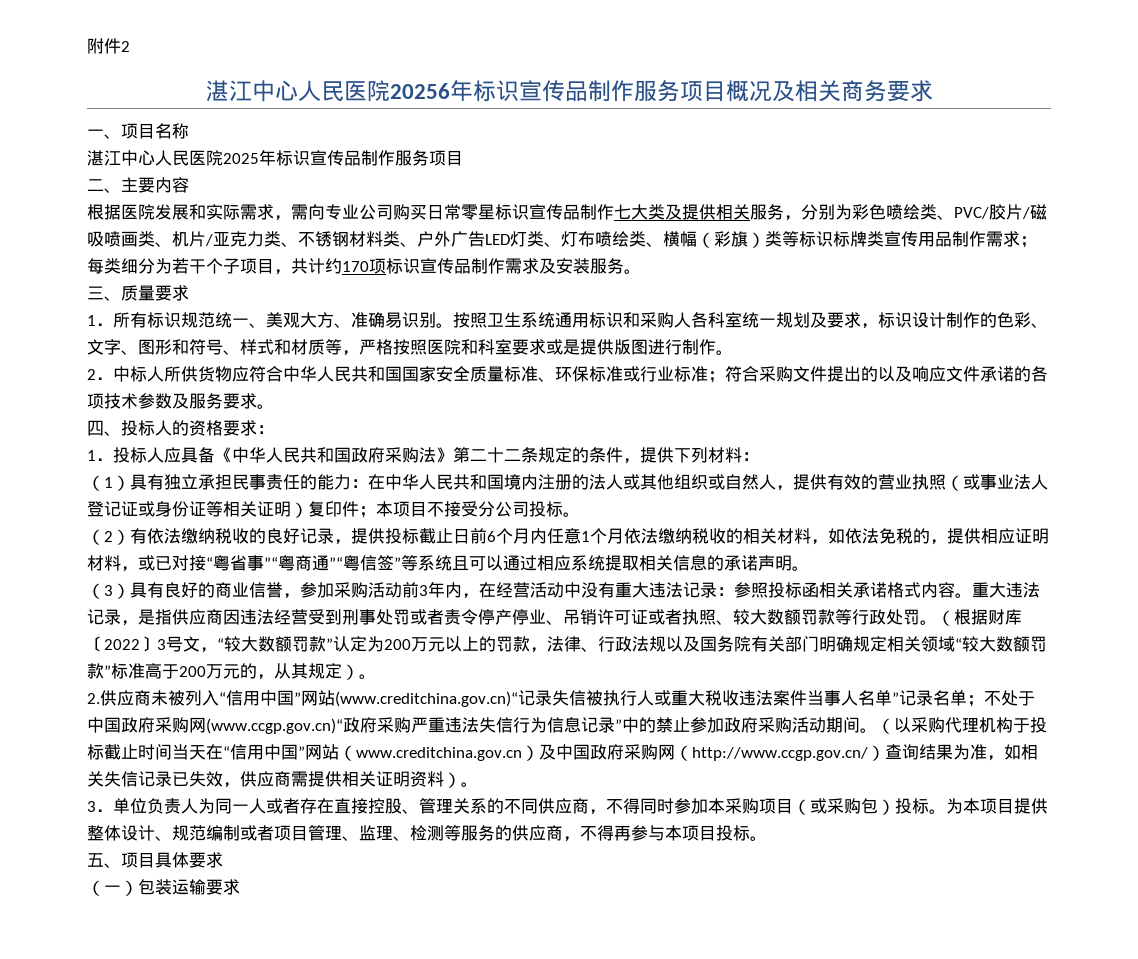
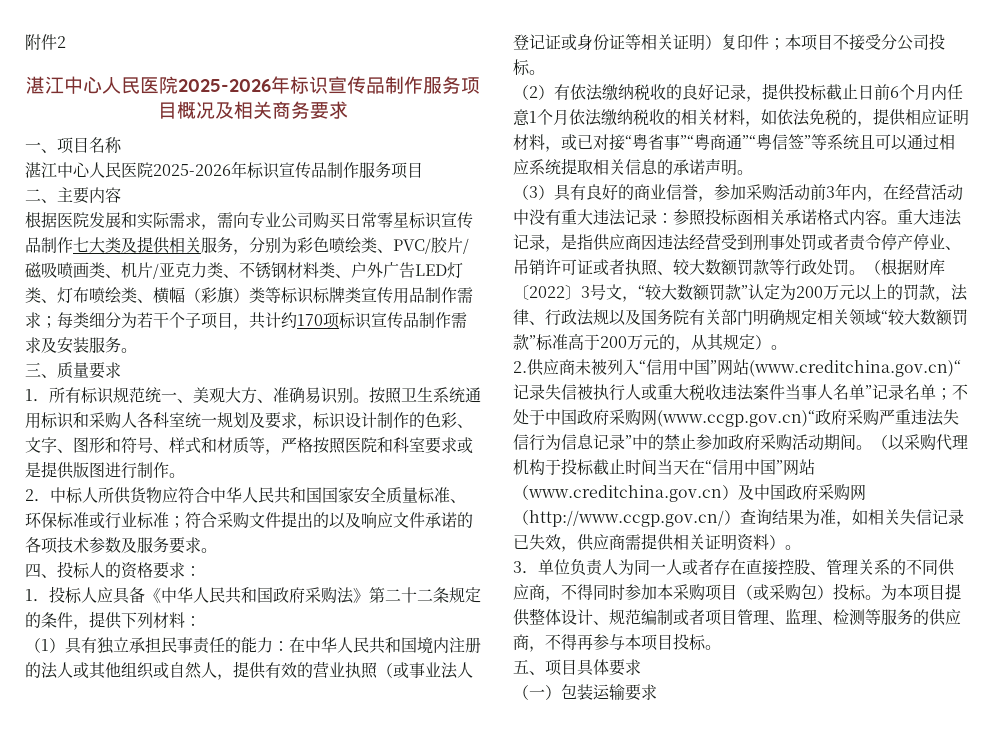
- 湛江中心人民医院20256年标识宣传品制作服务项目概况及相关商务要求
+ 湛江中心人民医院2025-2026年标识宣传品制作服务项目概况及相关商务要求
  一、项目名称
- 湛江中心人民医院2025年标识宣传品制作服务项目
+ 湛江中心人民医院2025-2026年标识宣传品制作服务项目

